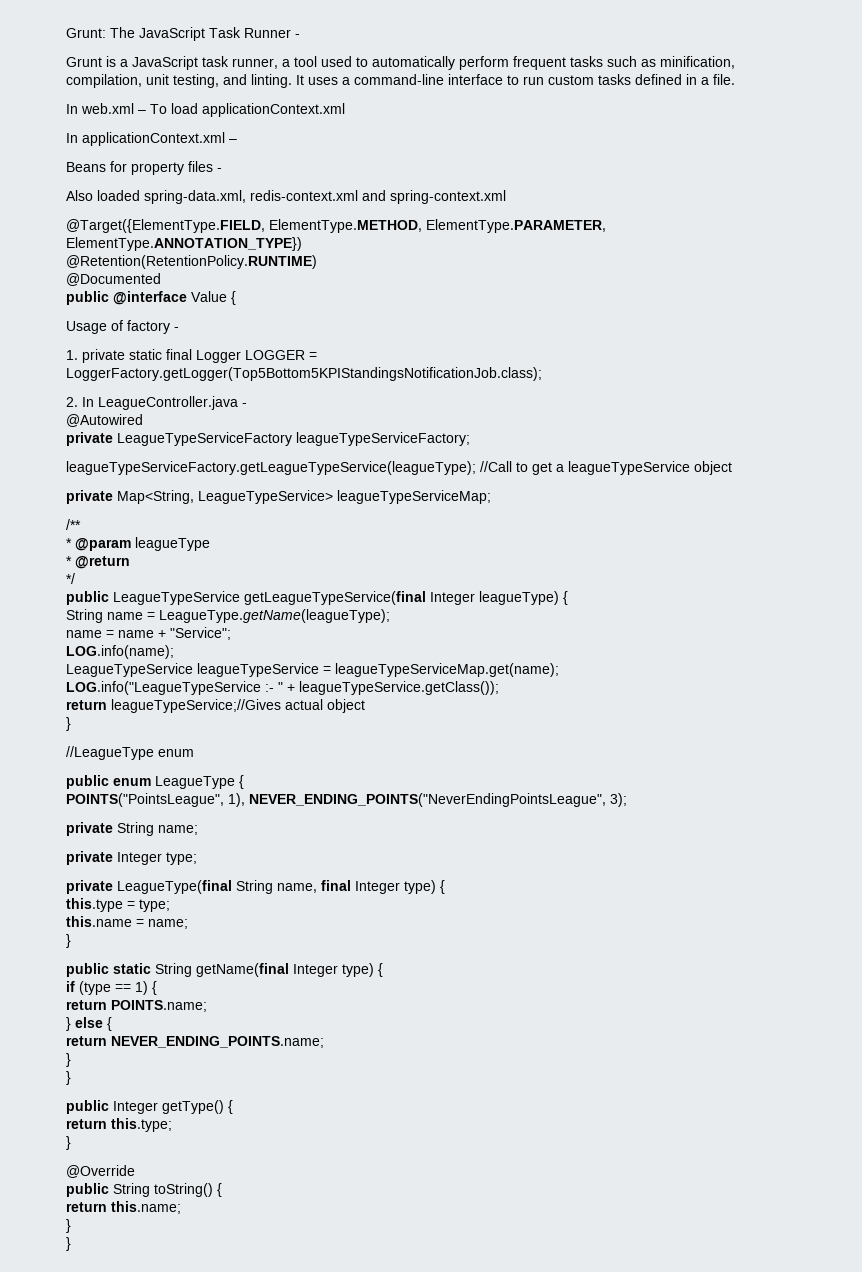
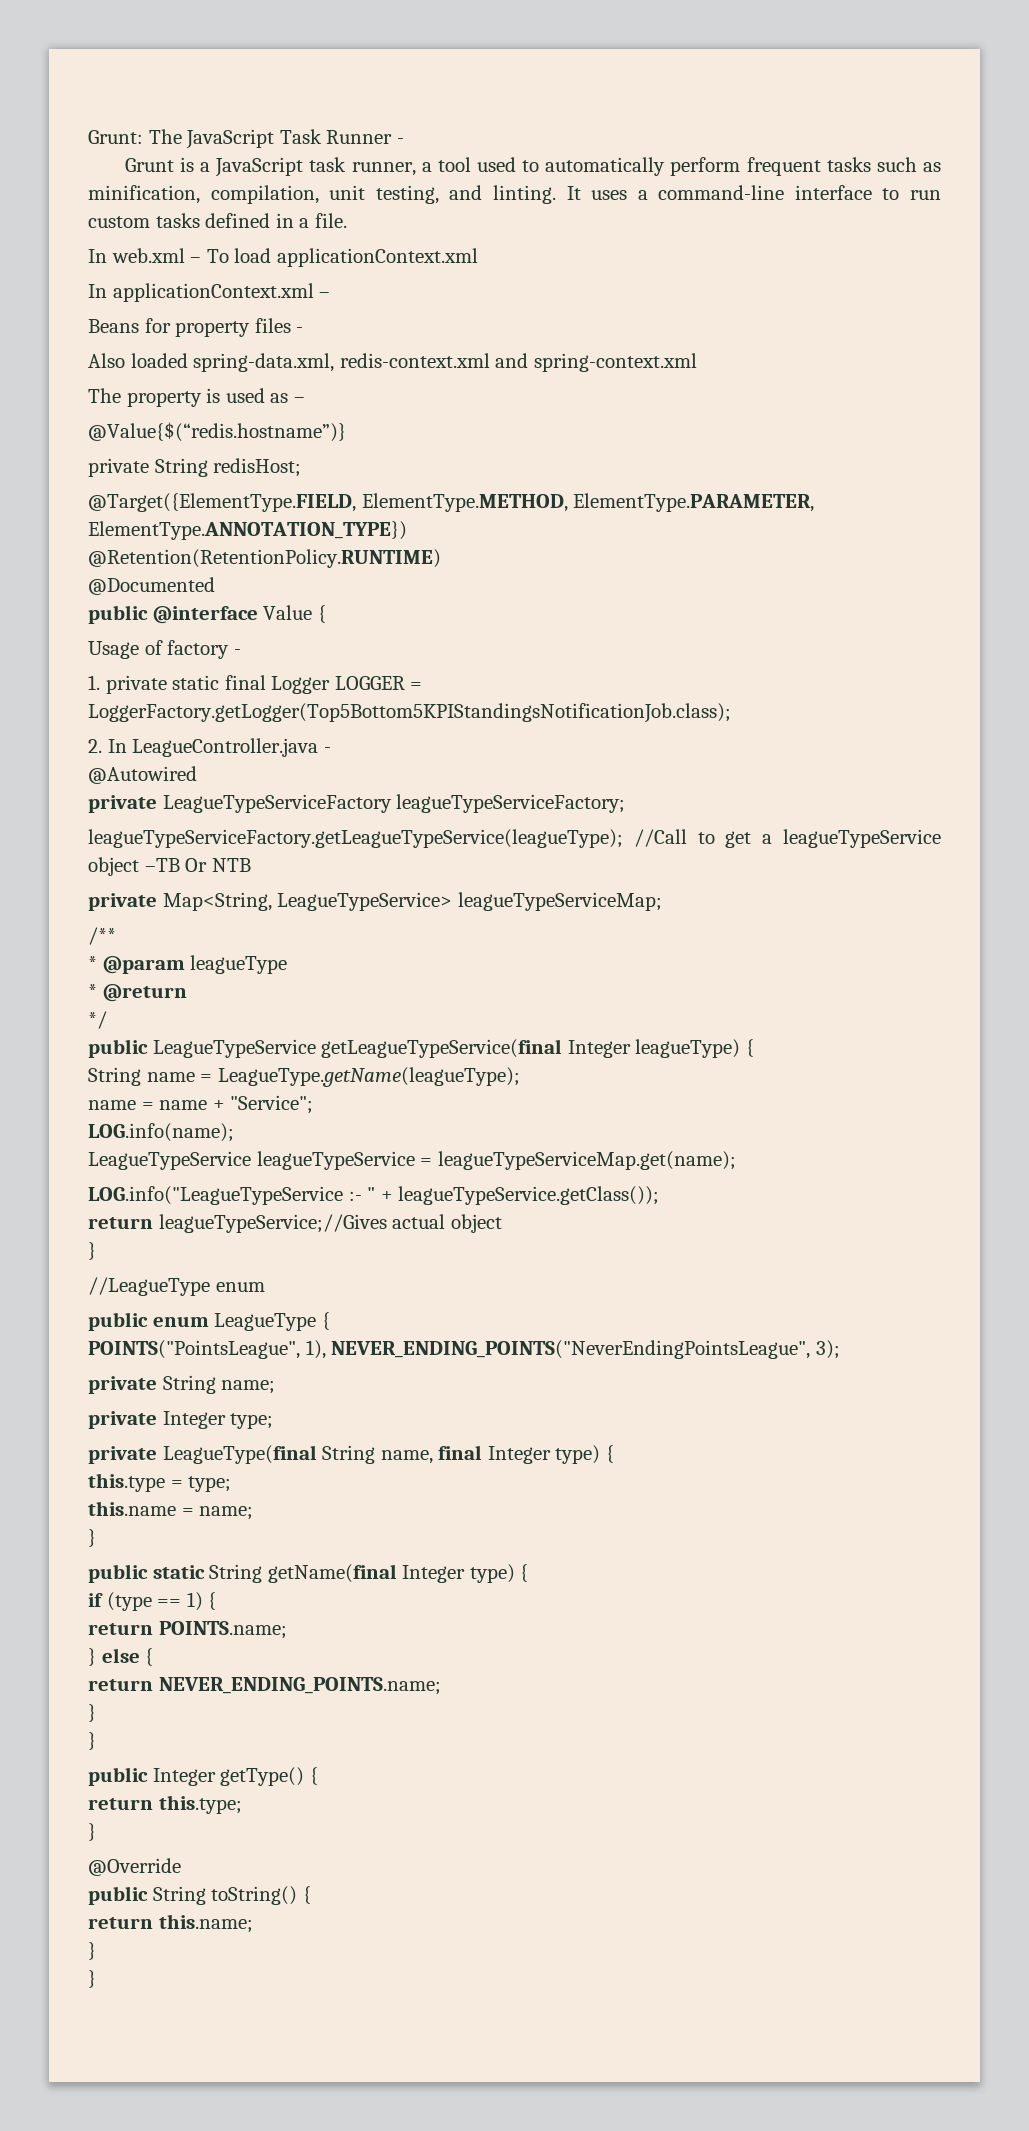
+ The property is used as –
+ @Value{$(“redis.hostname”)}
+ private String redisHost;
- leagueTypeServiceFactory.getLeagueTypeService(leagueType); //Call to get a leagueTypeService object
+ leagueTypeServiceFactory.getLeagueTypeService(leagueType); //Call to get a leagueTypeService object –TB Or NTB

